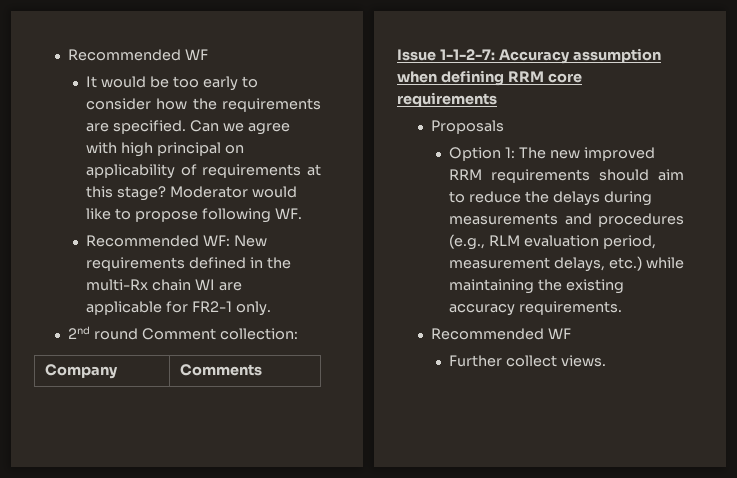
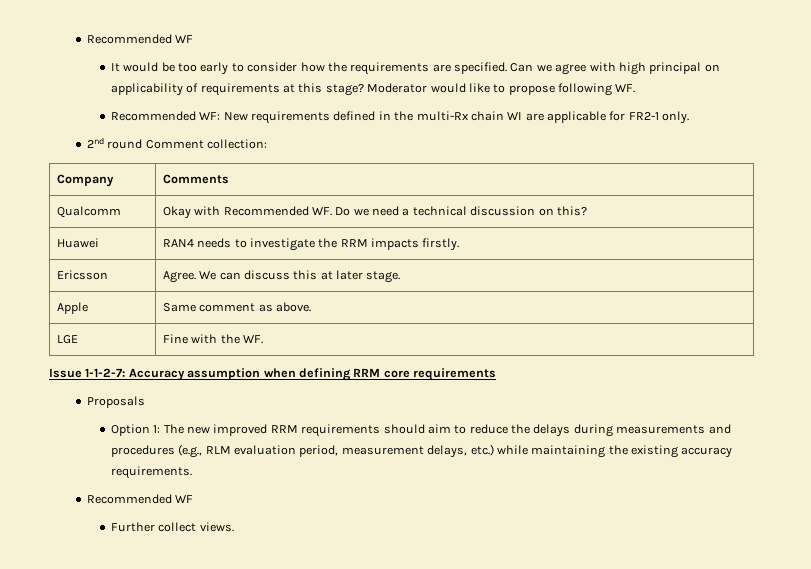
+ Qualcomm | Okay with Recommended WF. Do we need a technical discussion on this?
+ Huawei | RAN4 needs to investigate the RRM impacts firstly.
+ Ericsson | Agree. We can discuss this at later stage.
+ Apple | Same comment as above.
+ LGE | Fine with the WF.

